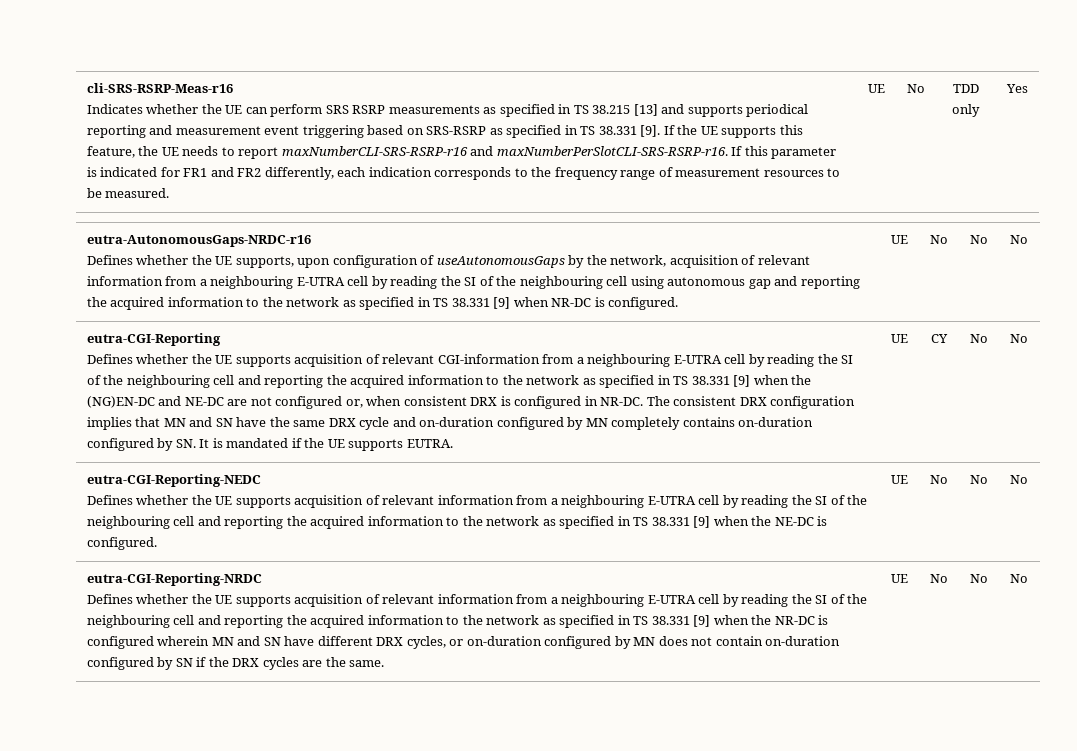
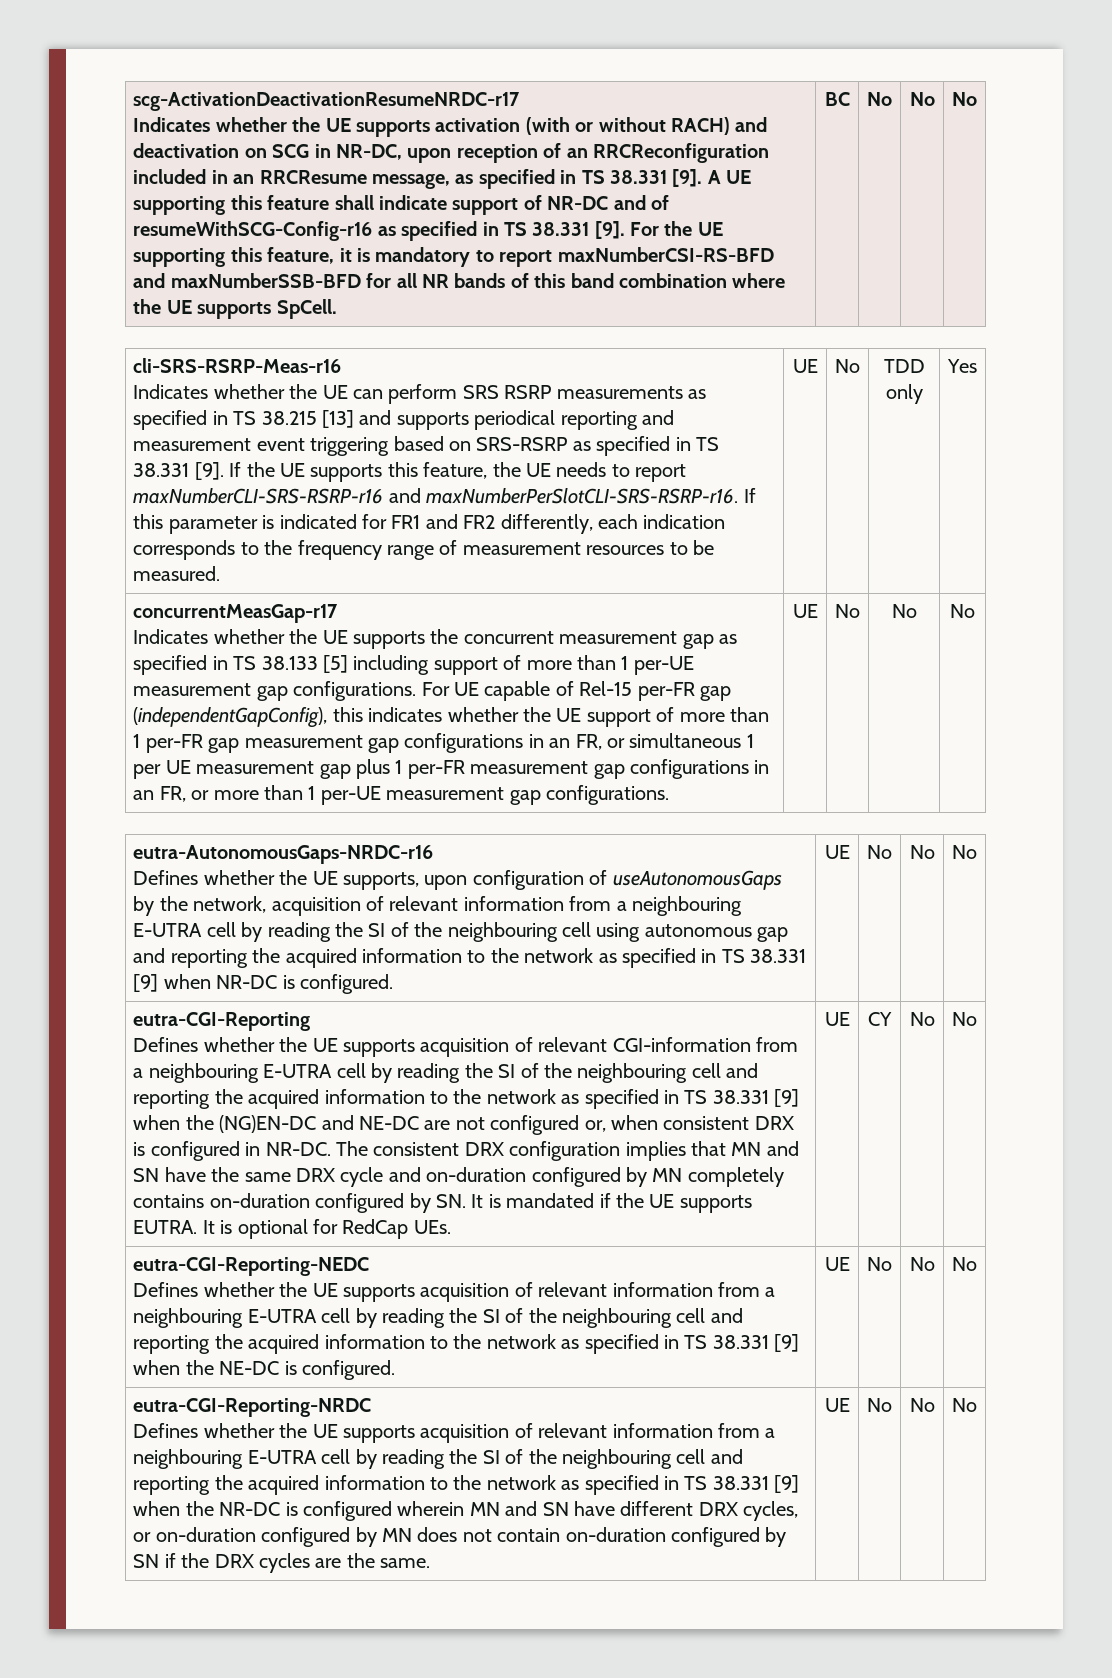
+ scg-ActivationDeactivationResumeNRDC-r17
+ Indicates whether the UE supports activation (with or without RACH) and deactivation on SCG in NR-DC, upon reception of an RRCReconfiguration included in an RRCResume message, as specified in TS 38.331 [9]. A UE supporting this feature shall indicate support of NR-DC and of resumeWithSCG-Config-r16 as specified in TS 38.331 [9]. For the UE supporting this feature, it is mandatory to report maxNumberCSI-RS-BFD and maxNumberSSB-BFD for all NR bands of this band combination where the UE supports SpCell. | BC | No | No | No
+ concurrentMeasGap-r17
+ Indicates whether the UE supports the concurrent measurement gap as specified in TS 38.133 [5] including support of more than 1 per-UE measurement gap configurations. For UE capable of Rel-15 per-FR gap (independentGapConfig), this indicates whether the UE support of more than 1 per-FR gap measurement gap configurations in an FR, or simultaneous 1 per UE measurement gap plus 1 per-FR measurement gap configurations in an FR, or more than 1 per-UE measurement gap configurations. | UE | No | No | No
+ It is optional for RedCap UEs.

